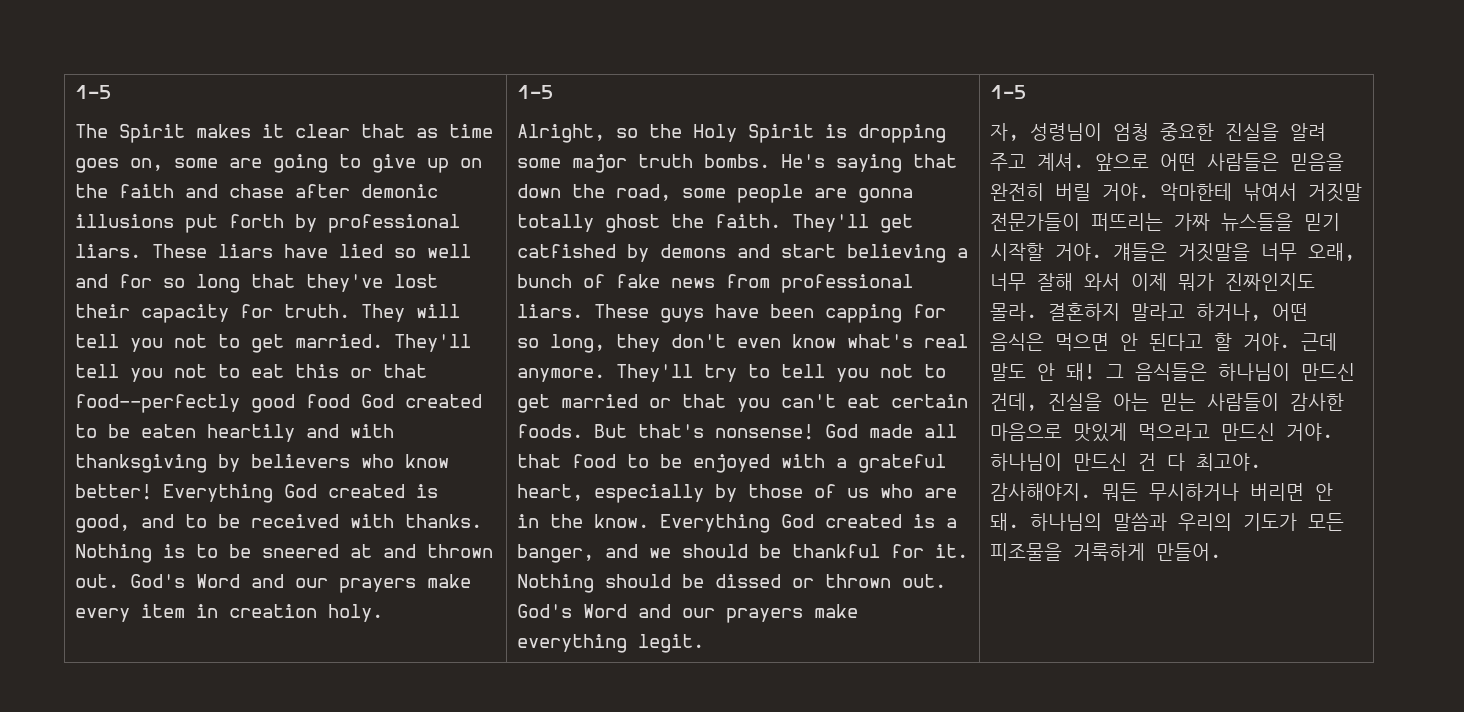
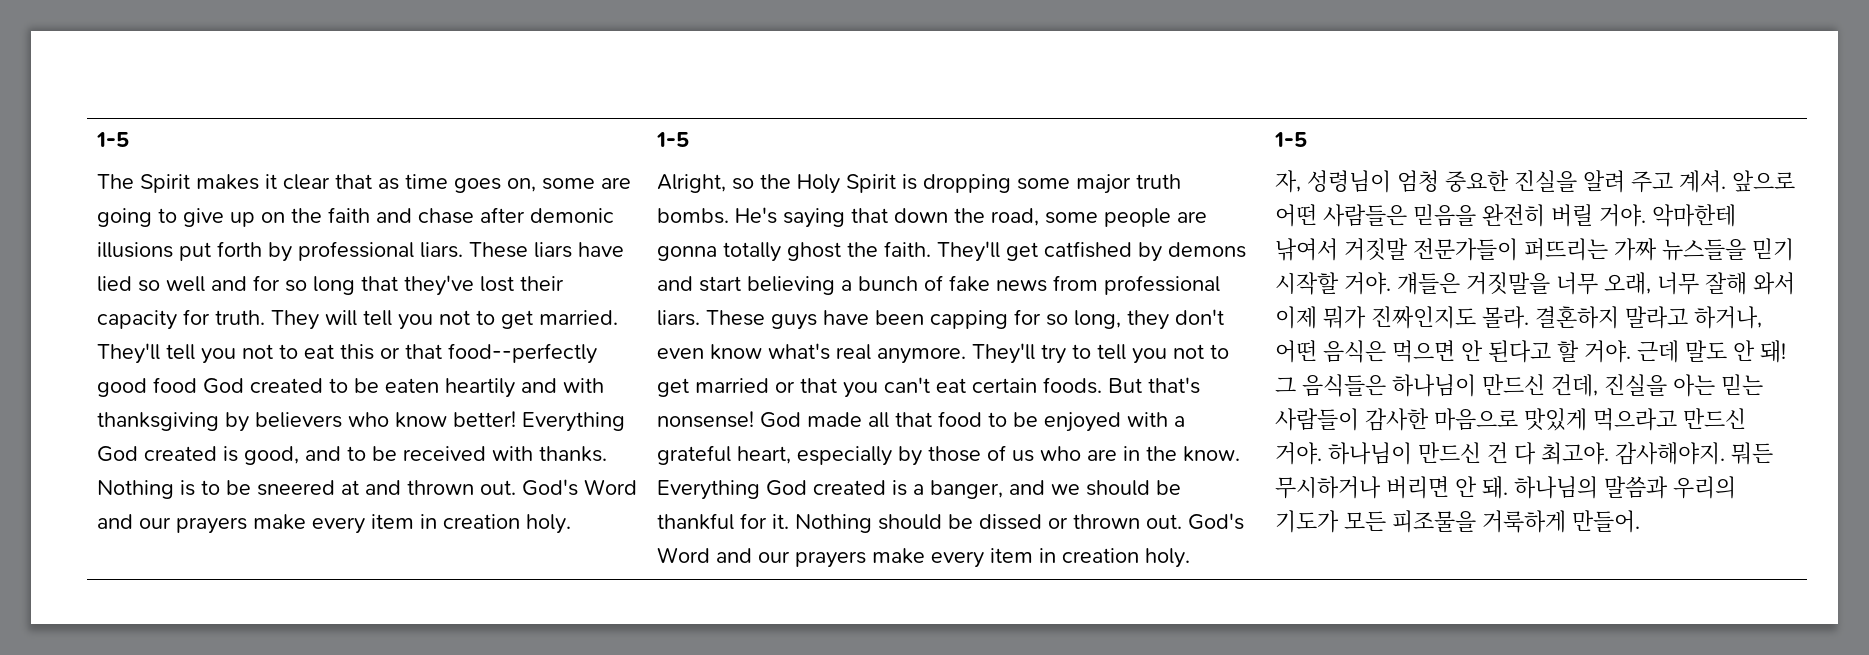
- Nothing should be dissed or thrown out. God's Word and our prayers make everything legit.
+ Nothing should be dissed or thrown out. God's Word and our prayers make every item in creation holy.

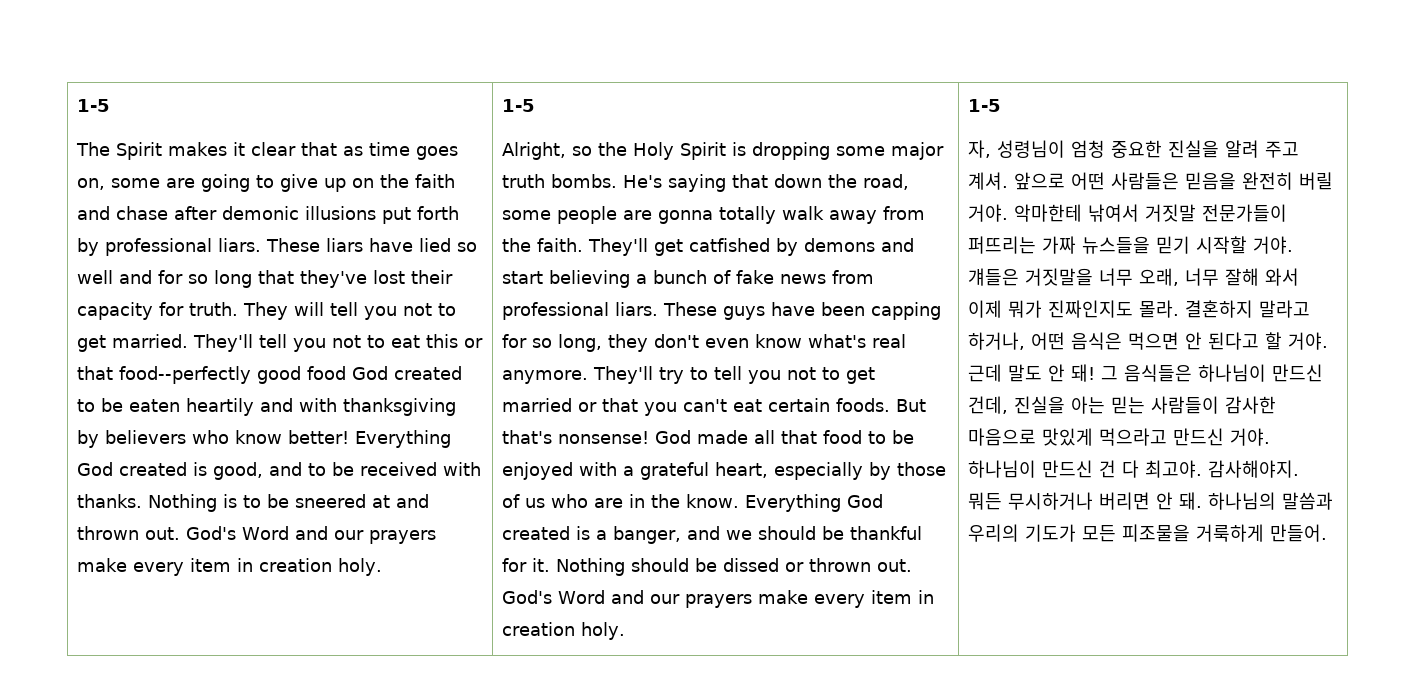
- He's saying that down the road, some people are gonna totally ghost the faith.
+ He's saying that down the road, some people are gonna totally walk away from the faith.

